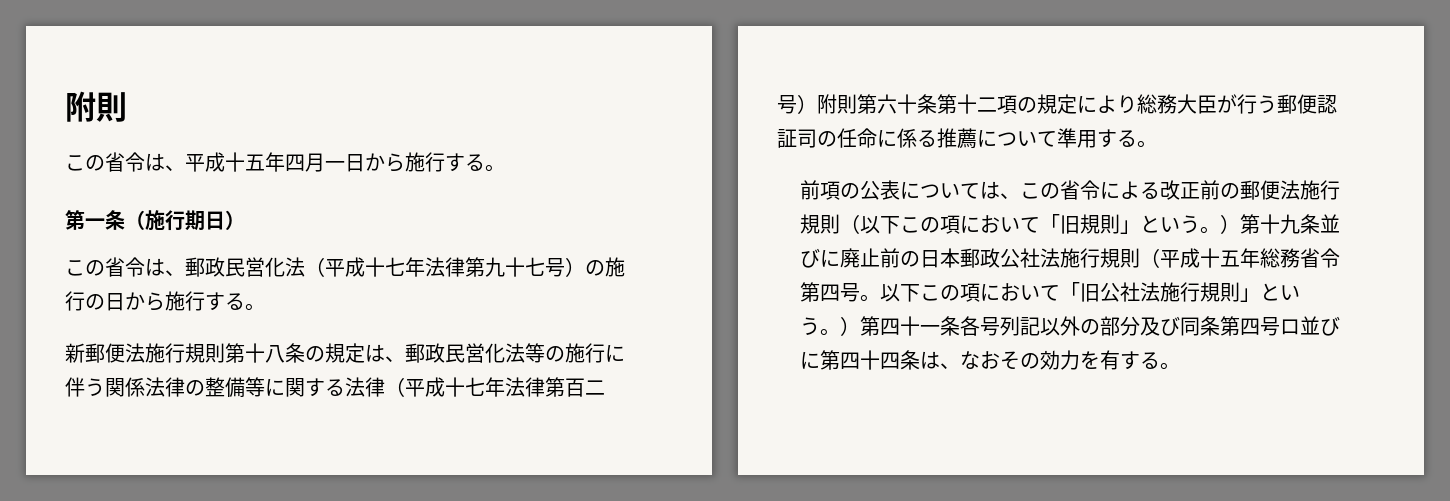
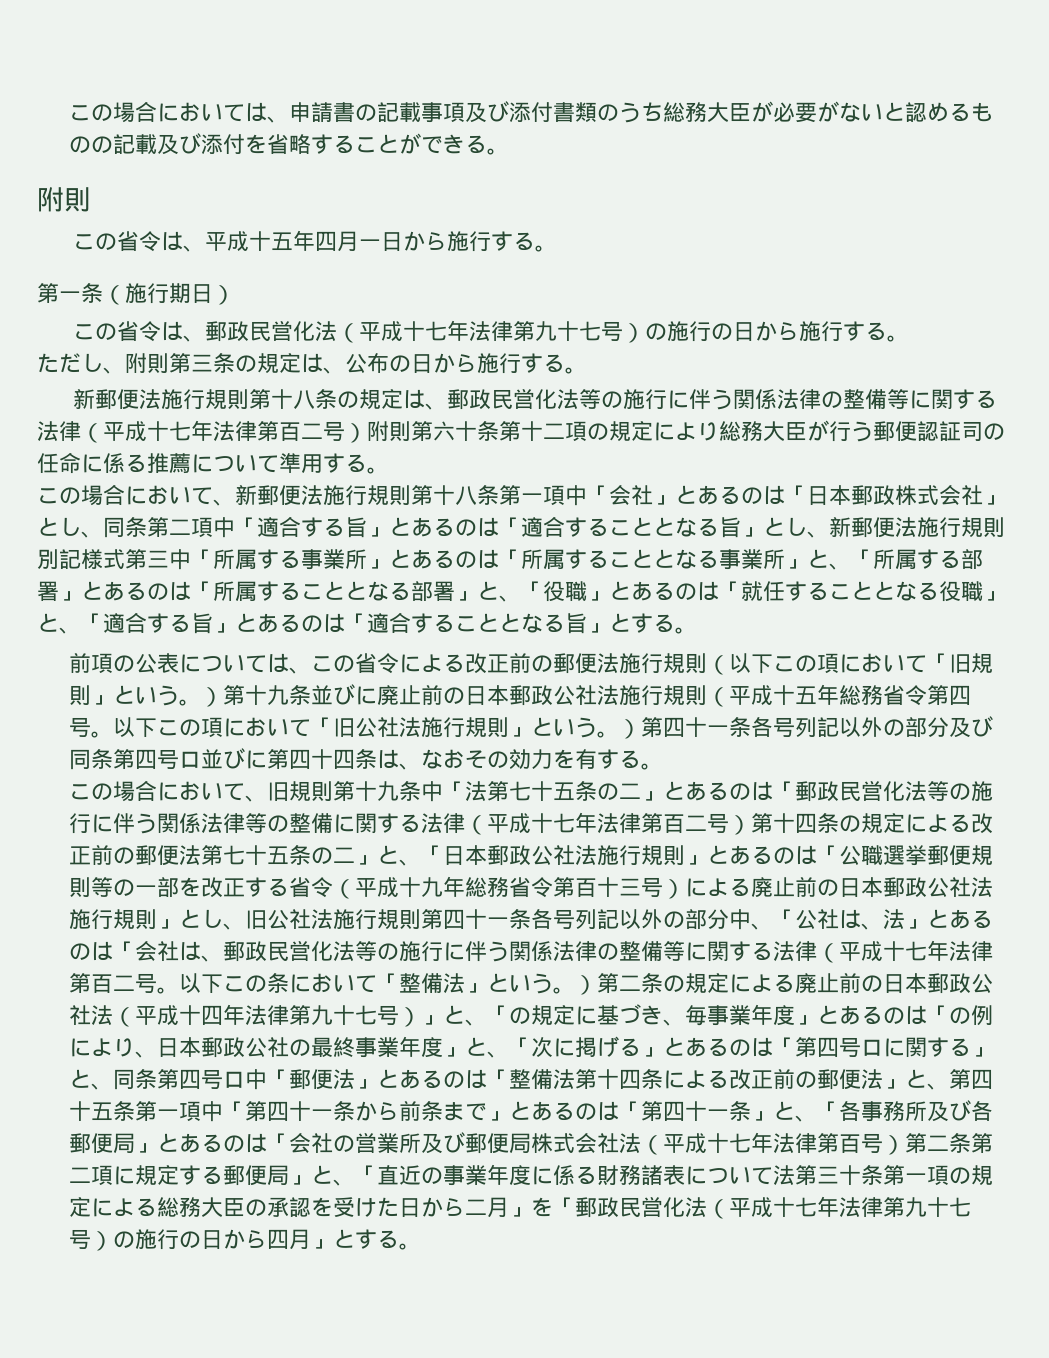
+ この場合においては、申請書の記載事項及び添付書類のうち総務大臣が必要がないと認めるものの記載及び添付を省略することができる。
+ ただし、附則第三条の規定は、公布の日から施行する。
+ この場合において、新郵便法施行規則第十八条第一項中「会社」とあるのは「日本郵政株式会社」とし、同条第二項中「適合する旨」とあるのは「適合することとなる旨」とし、新郵便法施行規則別記様式第三中「所属する事業所」とあるのは「所属することとなる事業所」と、「所属する部署」とあるのは「所属することとなる部署」と、「役職」とあるのは「就任することとなる役職」と、「適合する旨」とあるのは「適合することとなる旨」とする。
+ この場合において、旧規則第十九条中「法第七十五条の二」とあるのは「郵政民営化法等の施行に伴う関係法律等の整備に関する法律（平成十七年法律第百二号）第十四条の規定による改正前の郵便法第七十五条の二」と、「日本郵政公社法施行規則」とあるのは「公職選挙郵便規則等の一部を改正する省令（平成十九年総務省令第百十三号）による廃止前の日本郵政公社法施行規則」とし、旧公社法施行規則第四十一条各号列記以外の部分中、「公社は、法」とあるのは「会社は、郵政民営化法等の施行に伴う関係法律の整備等に関する法律（平成十七年法律第百二号。以下この条において「整備法」という。）第二条の規定による廃止前の日本郵政公社法（平成十四年法律第九十七号）」と、「の規定に基づき、毎事業年度」とあるのは「の例により、日本郵政公社の最終事業年度」と、「次に掲げる」とあるのは「第四号ロに関する」と、同条第四号ロ中「郵便法」とあるのは「整備法第十四条による改正前の郵便法」と、第四十五条第一項中「第四十一条から前条まで」とあるのは「第四十一条」と、「各事務所及び各郵便局」とあるのは「会社の営業所及び郵便局株式会社法（平成十七年法律第百号）第二条第二項に規定する郵便局」と、「直近の事業年度に係る財務諸表について法第三十条第一項の規定による総務大臣の承認を受けた日から二月」を「郵政民営化法（平成十七年法律第九十七号）の施行の日から四月」とする。

